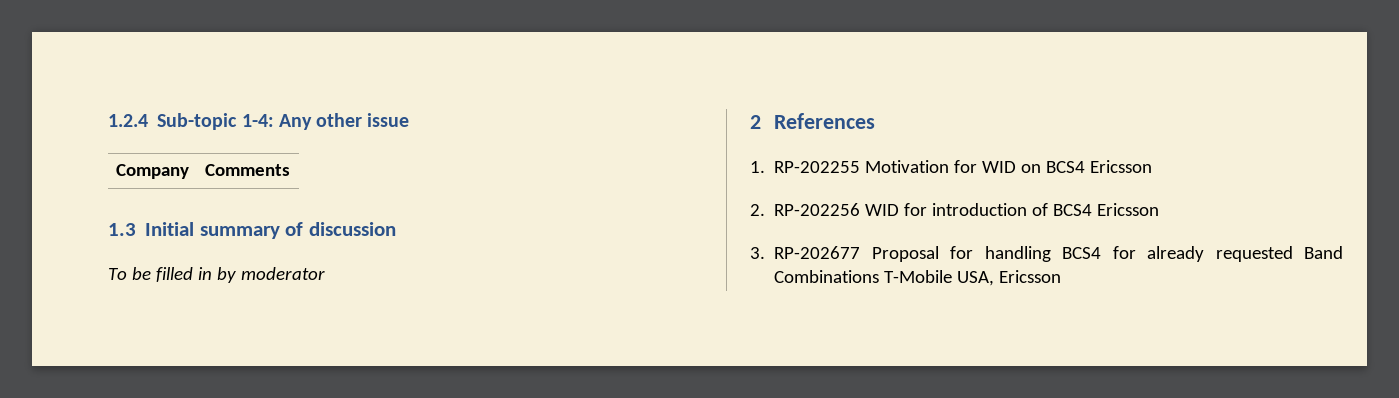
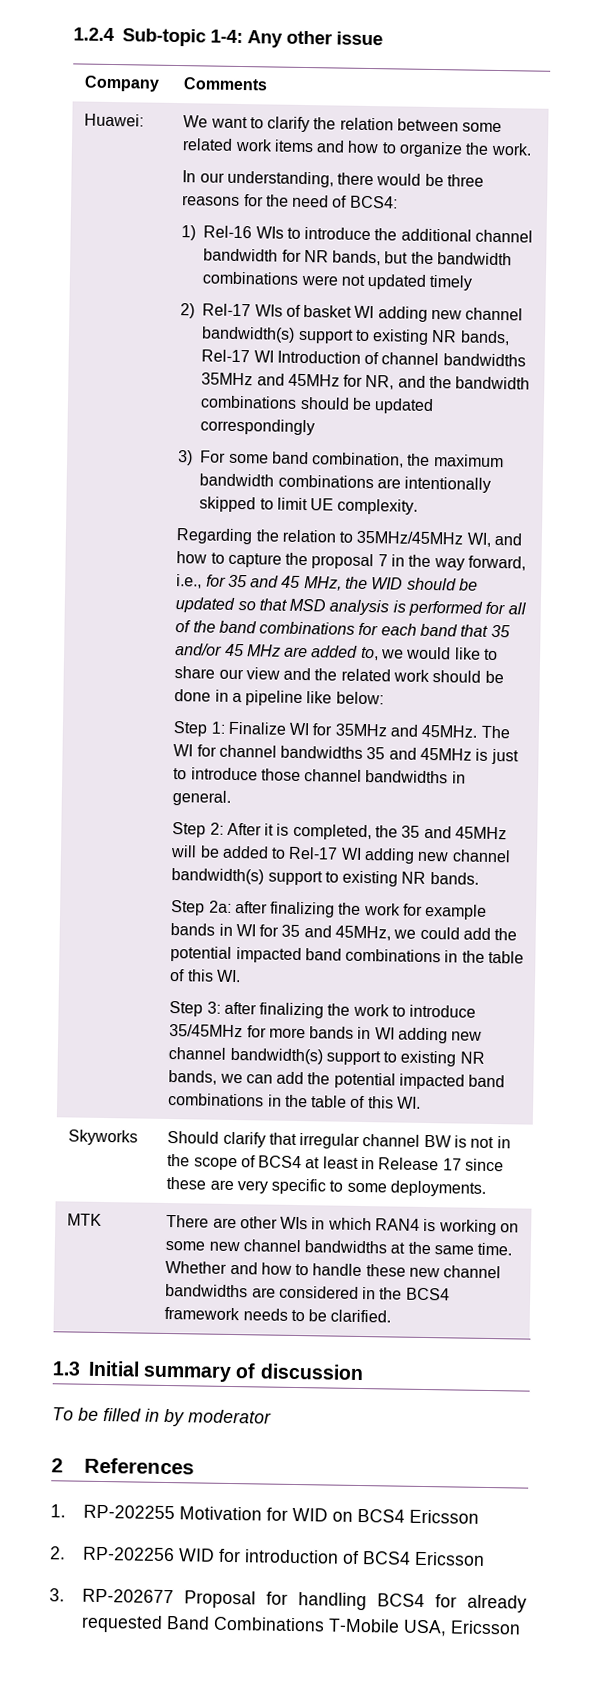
+ Huawei: | We want to clarify the relation between some related work items and how to organize the work.
+ In our understanding, there would be three reasons for the need of BCS4:
+ 1) Rel-16 WIs to introduce the additional channel bandwidth for NR bands, but the bandwidth combinations were not updated timely
+ 2) Rel-17 WIs of basket WI adding new channel bandwidth(s) support to existing NR bands, Rel-17 WI Introduction of channel bandwidths 35MHz and 45MHz for NR, and the bandwidth combinations should be updated correspondingly
+ 3) For some band combination, the maximum bandwidth combinations are intentionally skipped to limit UE complexity.
+ Regarding the relation to 35MHz/45MHz WI, and how to capture the proposal 7 in the way forward, i.e., for 35 and 45 MHz, the WID should be updated so that MSD analysis is performed for all of the band combinations for each band that 35 and/or 45 MHz are added to, we would like to share our view and the related work should be done in a pipeline like below:
+ Step 1: Finalize WI for 35MHz and 45MHz. The WI for channel bandwidths 35 and 45MHz is just to introduce those channel bandwidths in general.
+ Step 2: After it is completed, the 35 and 45MHz will be added to Rel-17 WI adding new channel bandwidth(s) support to existing NR bands.
+ Step 2a: after finalizing the work for example bands in WI for 35 and 45MHz, we could add the potential impacted band combinations in the table of this WI.
+ Step 3: after finalizing the work to introduce 35/45MHz for more bands in WI adding new channel bandwidth(s) support to existing NR bands, we can add the potential impacted band combinations in the table of this WI.
+ Skyworks | Should clarify that irregular channel BW is not in the scope of BCS4 at least in Release 17 since these are very specific to some deployments.
+ MTK | There are other WIs in which RAN4 is working on some new channel bandwidths at the same time. Whether and how to handle these new channel bandwidths are considered in the BCS4 framework needs to be clarified.

